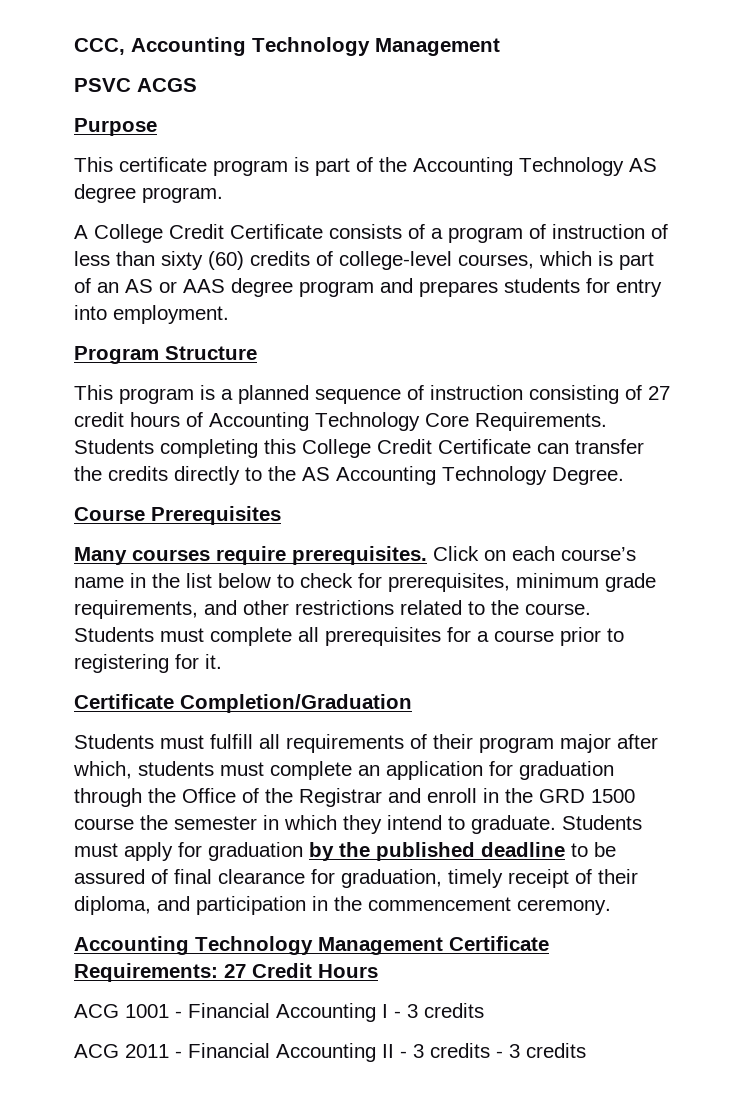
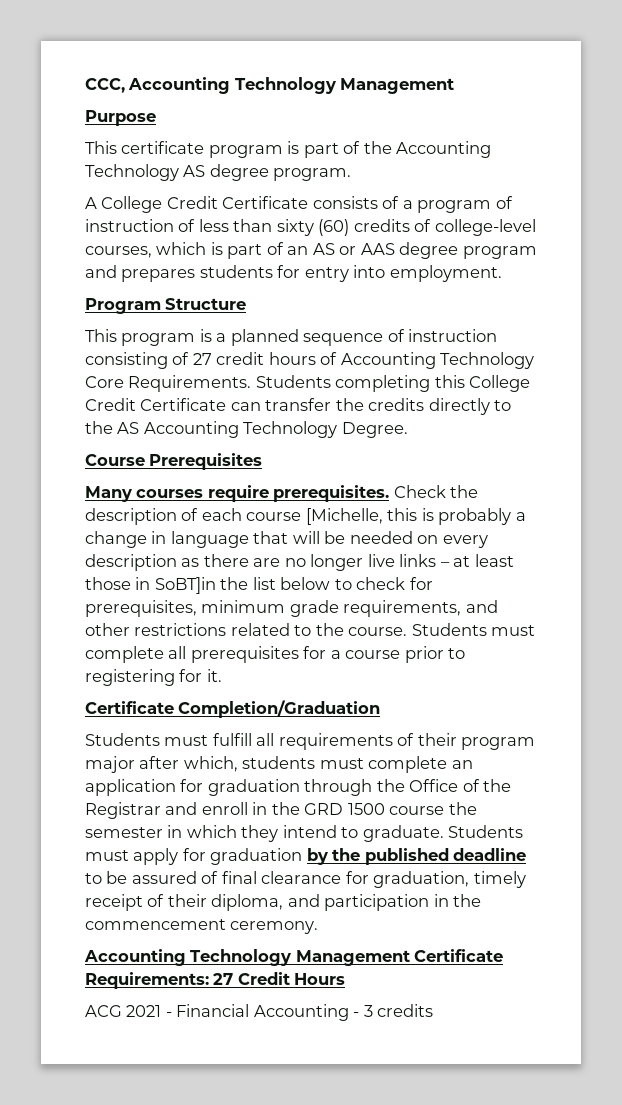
- PSVC ACGS
- Click on each course’s name in the list below to check for prerequisites, minimum grade requirements, and other restrictions related to the course.
+ Check the description of each course [Michelle, this is probably a change in language that will be needed on every description as there are no longer live links – at least those in SoBT]in the list below to check for prerequisites, minimum grade requirements, and other restrictions related to the course.
- ACG 1001 - Financial Accounting I - 3 credits
- ACG 2011 - Financial Accounting II - 3 credits - 3 credits
+ ACG 2021 - Financial Accounting - 3 credits

